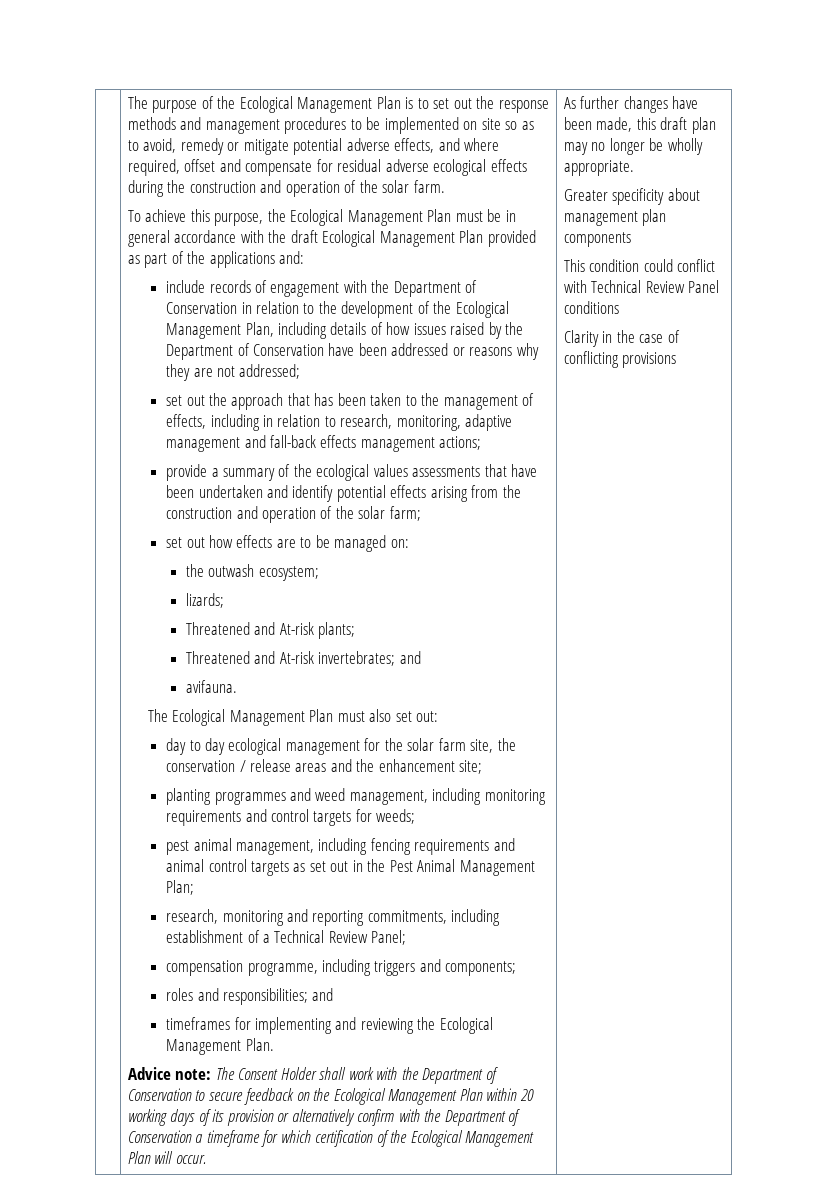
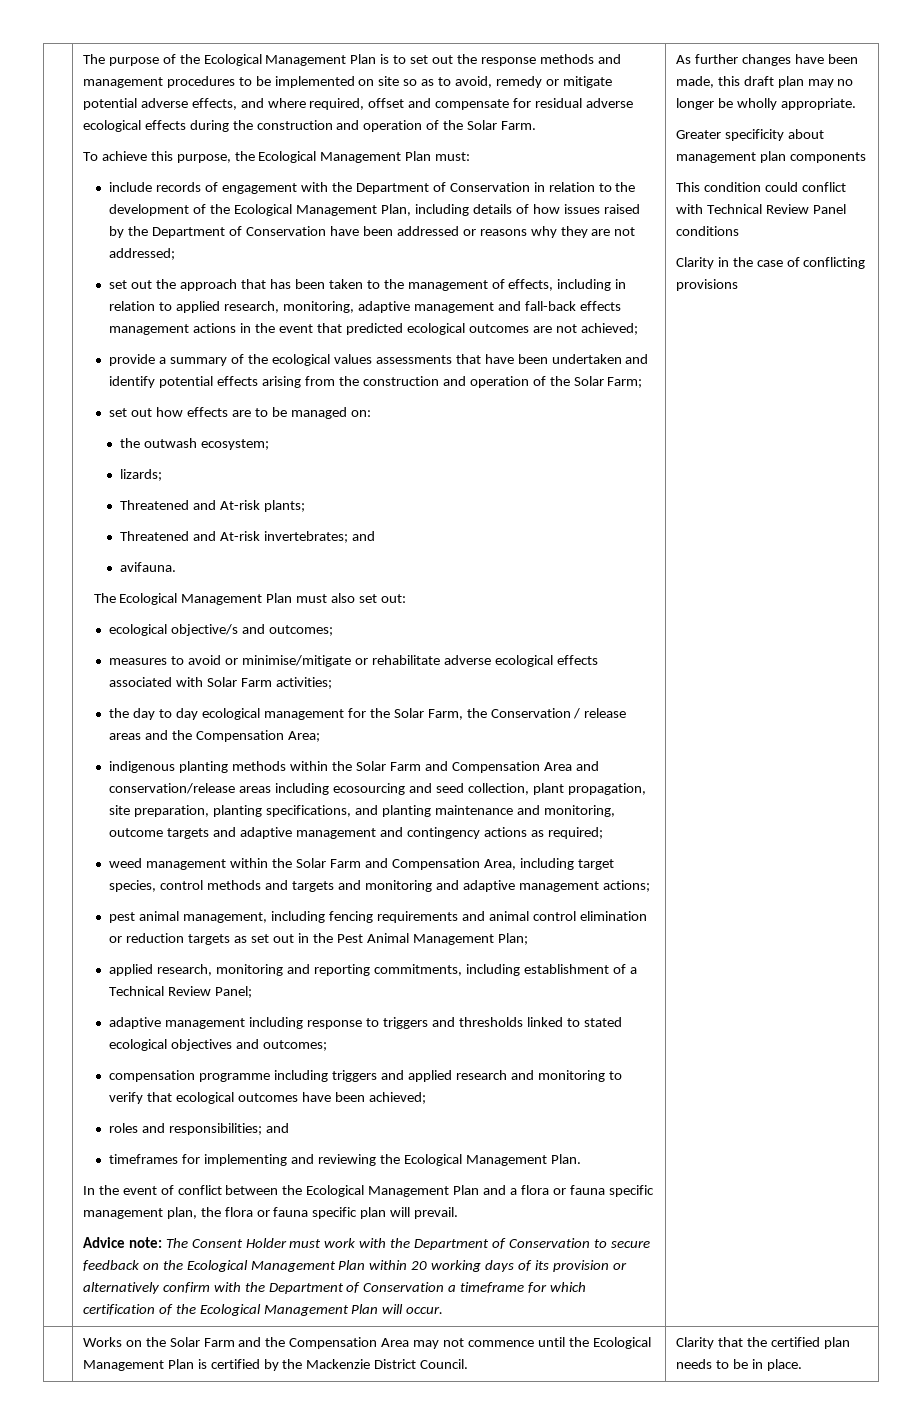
- The purpose of the Ecological Management Plan is to set out the response methods and management procedures to be implemented on site so as to avoid, remedy or mitigate potential adverse effects, and where required, offset and compensate for residual adverse ecological effects during the construction and operation of the solar farm.
+ The purpose of the Ecological Management Plan is to set out the response methods and management procedures to be implemented on site so as to avoid, remedy or mitigate potential adverse effects, and where required, offset and compensate for residual adverse ecological effects during the construction and operation of the Solar Farm.
- To achieve this purpose, the Ecological Management Plan must be in general accordance with the draft Ecological Management Plan provided as part of the applications and:
+ To achieve this purpose, the Ecological Management Plan must:
- set out the approach that has been taken to the management of effects, including in relation to research, monitoring, adaptive management and fall-back effects management actions;
+ set out the approach that has been taken to the management of effects, including in relation to applied research, monitoring, adaptive management and fall-back effects management actions in the event that predicted ecological outcomes are not achieved;
- provide a summary of the ecological values assessments that have been undertaken and identify potential effects arising from the construction and operation of the solar farm;
+ provide a summary of the ecological values assessments that have been undertaken and identify potential effects arising from the construction and operation of the Solar Farm;
- day to day ecological management for the solar farm site, the conservation / release areas and the enhancement site;
- planting programmes and weed management, including monitoring requirements and control targets for weeds;
+ ecological objective/s and outcomes;
+ measures to avoid or minimise/mitigate or rehabilitate adverse ecological effects associated with Solar Farm activities;
+ the day to day ecological management for the Solar Farm, the Conservation / release areas and the Compensation Area;
+ indigenous planting methods within the Solar Farm and Compensation Area and conservation/release areas including ecosourcing and seed collection, plant propagation, site preparation, planting specifications, and planting maintenance and monitoring, outcome targets and adaptive management and contingency actions as required;
+ weed management within the Solar Farm and Compensation Area, including target species, control methods and targets and monitoring and adaptive management actions;
- pest animal management, including fencing requirements and animal control targets as set out in the Pest Animal Management Plan;
+ pest animal management, including fencing requirements and animal control elimination or reduction targets as set out in the Pest Animal Management Plan;
- research, monitoring and reporting commitments, including establishment of a Technical Review Panel;
+ applied research, monitoring and reporting commitments, including establishment of a Technical Review Panel;
+ adaptive management including response to triggers and thresholds linked to stated ecological objectives and outcomes;
- compensation programme, including triggers and components;
+ compensation programme including triggers and applied research and monitoring to verify that ecological outcomes have been achieved;
+ In the event of conflict between the Ecological Management Plan and a flora or fauna specific management plan, the flora or fauna specific plan will prevail.
- Advice note: The Consent Holder shall work with the Department of Conservation to secure feedback on the Ecological Management Plan within 20 working days of its provision or alternatively confirm with the Department of Conservation a timeframe for which certification of the Ecological Management Plan will occur.
+ Advice note: The Consent Holder must work with the Department of Conservation to secure feedback on the Ecological Management Plan within 20 working days of its provision or alternatively confirm with the Department of Conservation a timeframe for which certification of the Ecological Management Plan will occur.
+ | Works on the Solar Farm and the Compensation Area may not commence until the Ecological Management Plan is certified by the Mackenzie District Council. | Clarity that the certified plan needs to be in place.

